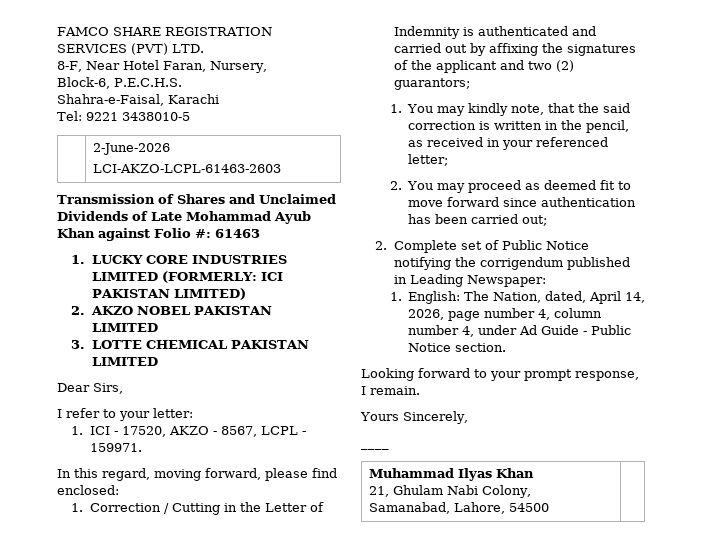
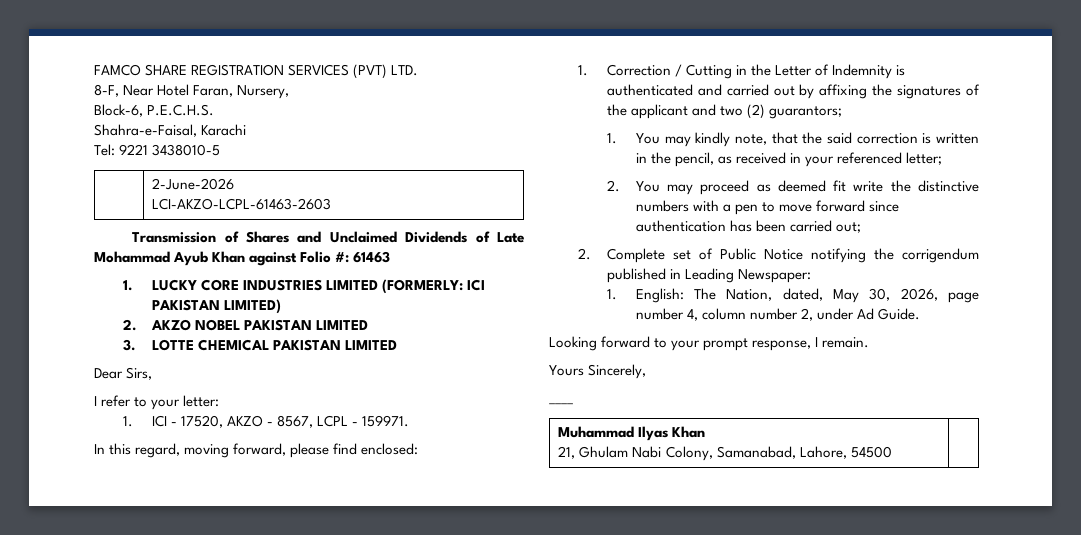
- 2. You may proceed as deemed fit to move forward since authentication has been carried out;
+ 2. You may proceed as deemed fit write the distinctive numbers with a pen to move forward since authentication has been carried out;
- 1. English: The Nation, dated, April 14, 2026, page number 4, column number 4, under Ad Guide - Public Notice section.
+ 1. English: The Nation, dated, May 30, 2026, page number 4, column number 2, under Ad Guide.

